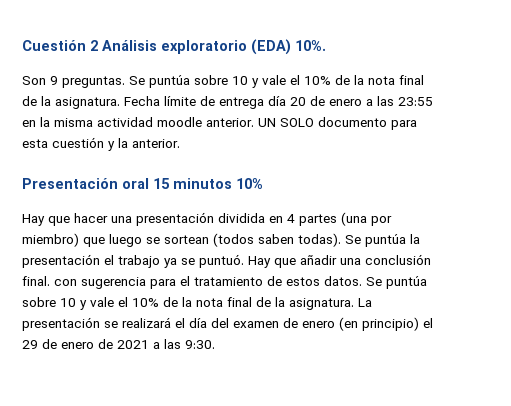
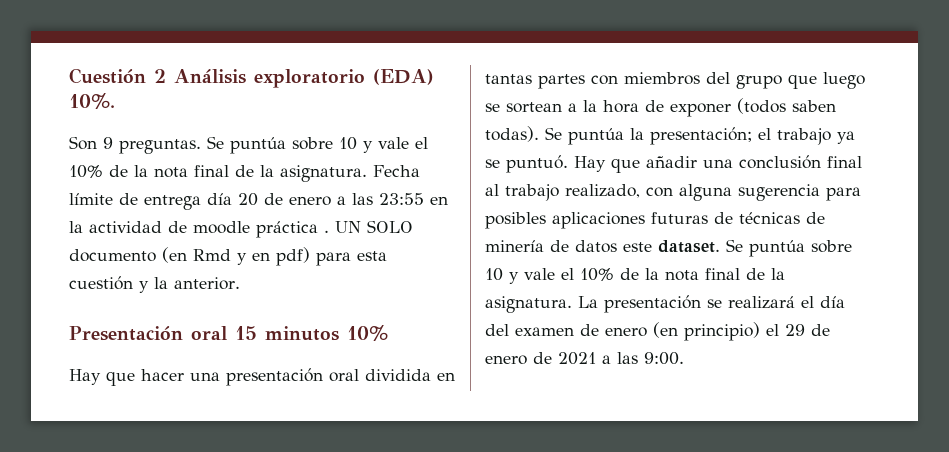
- Fecha límite de entrega día 20 de enero a las 23:55 en la misma actividad moodle anterior. UN SOLO documento para esta cuestión y la anterior.
+ Fecha límite de entrega día 20 de enero a las 23:55 en la actividad de moodle práctica . UN SOLO documento (en Rmd y en pdf) para esta cuestión y la anterior.
- Hay que hacer una presentación dividida en 4 partes (una por miembro) que luego se sortean (todos saben todas).
+ Hay que hacer una presentación oral dividida en tantas partes con miembros del grupo que luego se sortean a la hora de exponer (todos saben todas).
- Se puntúa la presentación el trabajo ya se puntuó.
+ Se puntúa la presentación; el trabajo ya se puntuó.
- Hay que añadir una conclusión final. con sugerencia para el tratamiento de estos datos.
+ Hay que añadir una conclusión final al trabajo realizado, con alguna sugerencia para posibles aplicaciones futuras de técnicas de minería de datos este dataset.
- La presentación se realizará el día del examen de enero (en principio) el 29 de enero de 2021 a las 9:30.
+ La presentación se realizará el día del examen de enero (en principio) el 29 de enero de 2021 a las 9:00.

